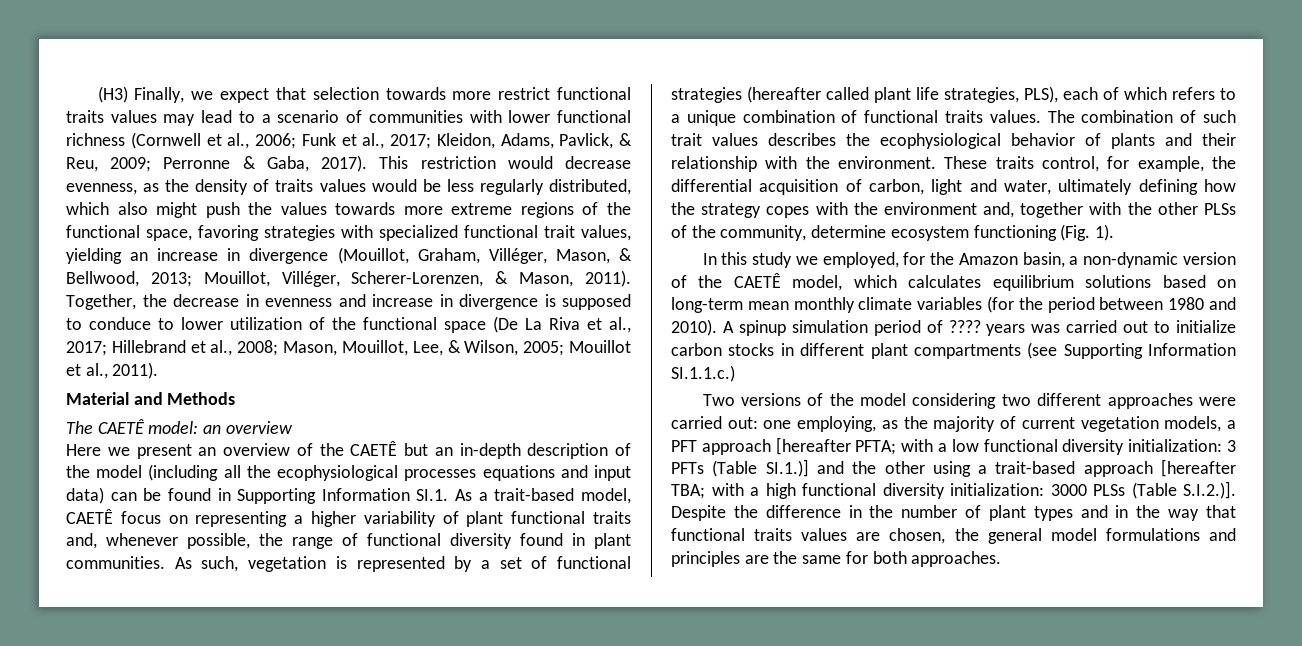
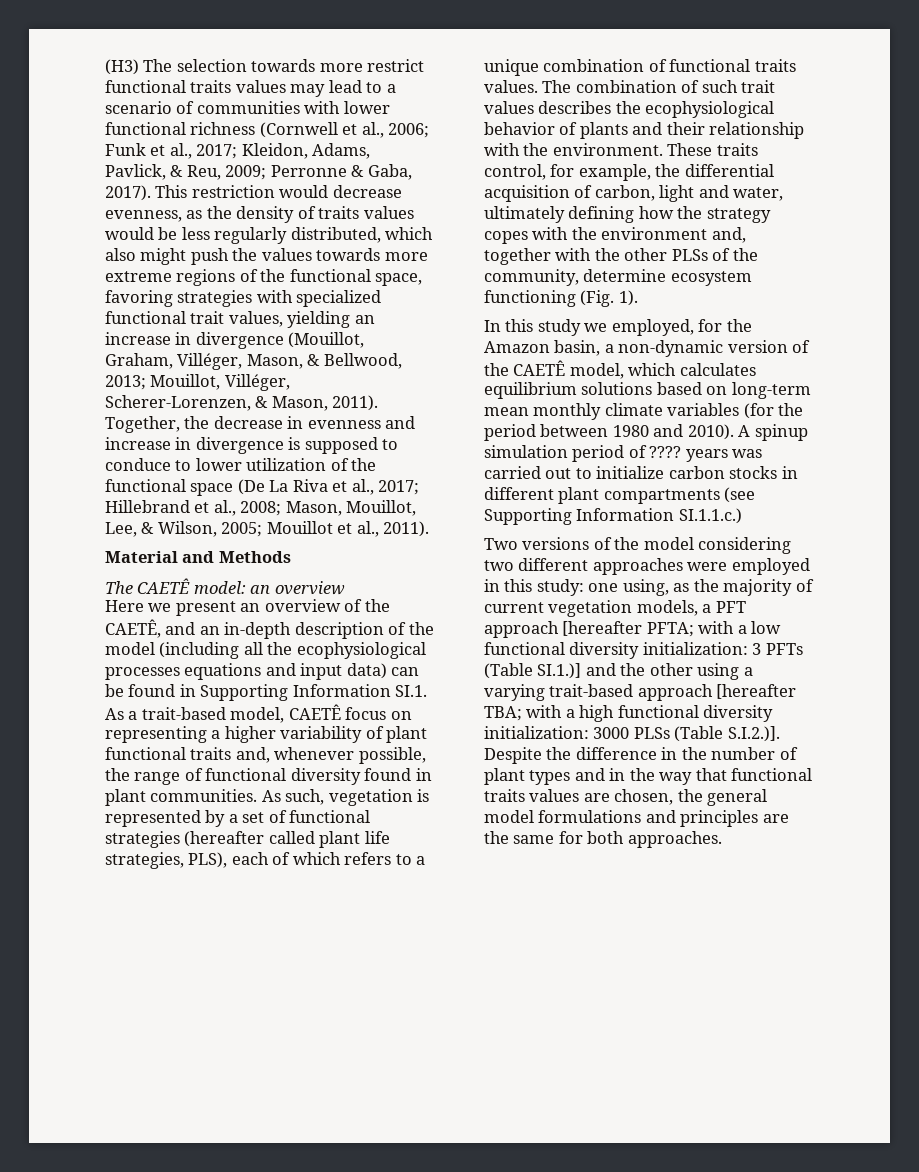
- (H3) Finally, we expect that selection towards more restrict functional traits values may lead to a scenario of communities with lower functional richness (Cornwell et al., 2006; Funk et al., 2017; Kleidon, Adams, Pavlick, & Reu, 2009; Perronne & Gaba, 2017).
+ (H3) The selection towards more restrict functional traits values may lead to a scenario of communities with lower functional richness (Cornwell et al., 2006; Funk et al., 2017; Kleidon, Adams, Pavlick, & Reu, 2009; Perronne & Gaba, 2017).
- Here we present an overview of the CAETÊ but an in-depth description of the model (including all the ecophysiological processes equations and input data) can be found in Supporting Information SI.1. As a trait-based model, CAETÊ focus on representing a higher variability of plant functional traits and, whenever possible, the range of functional diversity found in plant communities.
+ Here we present an overview of the CAETÊ, and an in-depth description of the model (including all the ecophysiological processes equations and input data) can be found in Supporting Information SI.1. As a trait-based model, CAETÊ focus on representing a higher variability of plant functional traits and, whenever possible, the range of functional diversity found in plant communities.
- Two versions of the model considering two different approaches were carried out: one employing, as the majority of current vegetation models, a PFT approach [hereafter PFTA;
+ Two versions of the model considering two different approaches were employed in this study: one using, as the majority of current vegetation models, a PFT approach [hereafter PFTA;
- 3 PFTs (Table SI.1.)] and the other using a trait-based approach [hereafter TBA;
+ 3 PFTs (Table SI.1.)] and the other using a varying trait-based approach [hereafter TBA;

